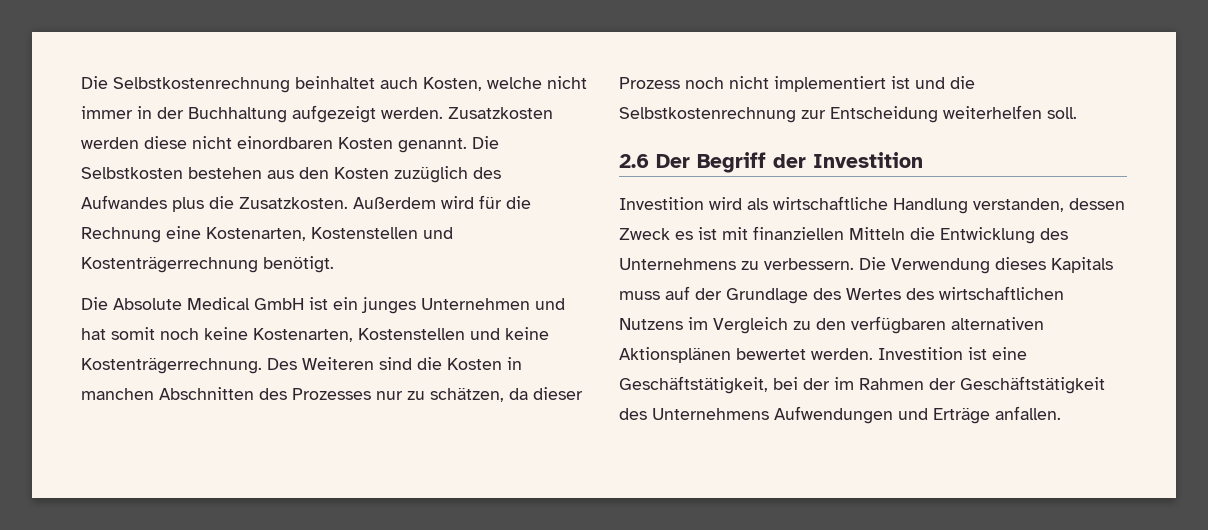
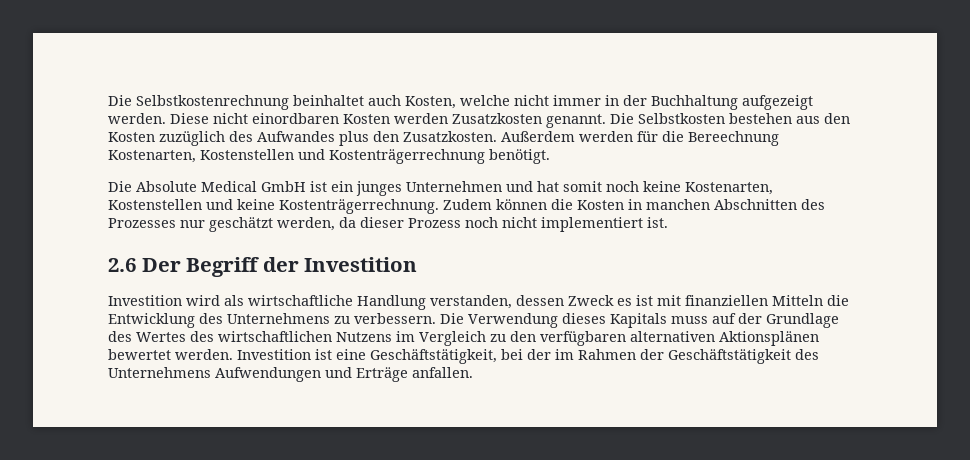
- Zusatzkosten werden diese nicht einordbaren Kosten genannt.
+ Diese nicht einordbaren Kosten werden Zusatzkosten genannt.
- Die Selbstkosten bestehen aus den Kosten zuzüglich des Aufwandes plus die Zusatzkosten.
+ Die Selbstkosten bestehen aus den Kosten zuzüglich des Aufwandes plus den Zusatzkosten.
- Außerdem wird für die Rechnung eine Kostenarten, Kostenstellen und Kostenträgerrechnung benötigt.
+ Außerdem werden für die Bereechnung Kostenarten, Kostenstellen und Kostenträgerrechnung benötigt.
- Des Weiteren sind die Kosten in manchen Abschnitten des Prozesses nur zu schätzen, da dieser Prozess noch nicht implementiert ist und die Selbstkostenrechnung zur Entscheidung weiterhelfen soll.
+ Zudem können die Kosten in manchen Abschnitten des Prozesses nur geschätzt werden, da dieser Prozess noch nicht implementiert ist.

